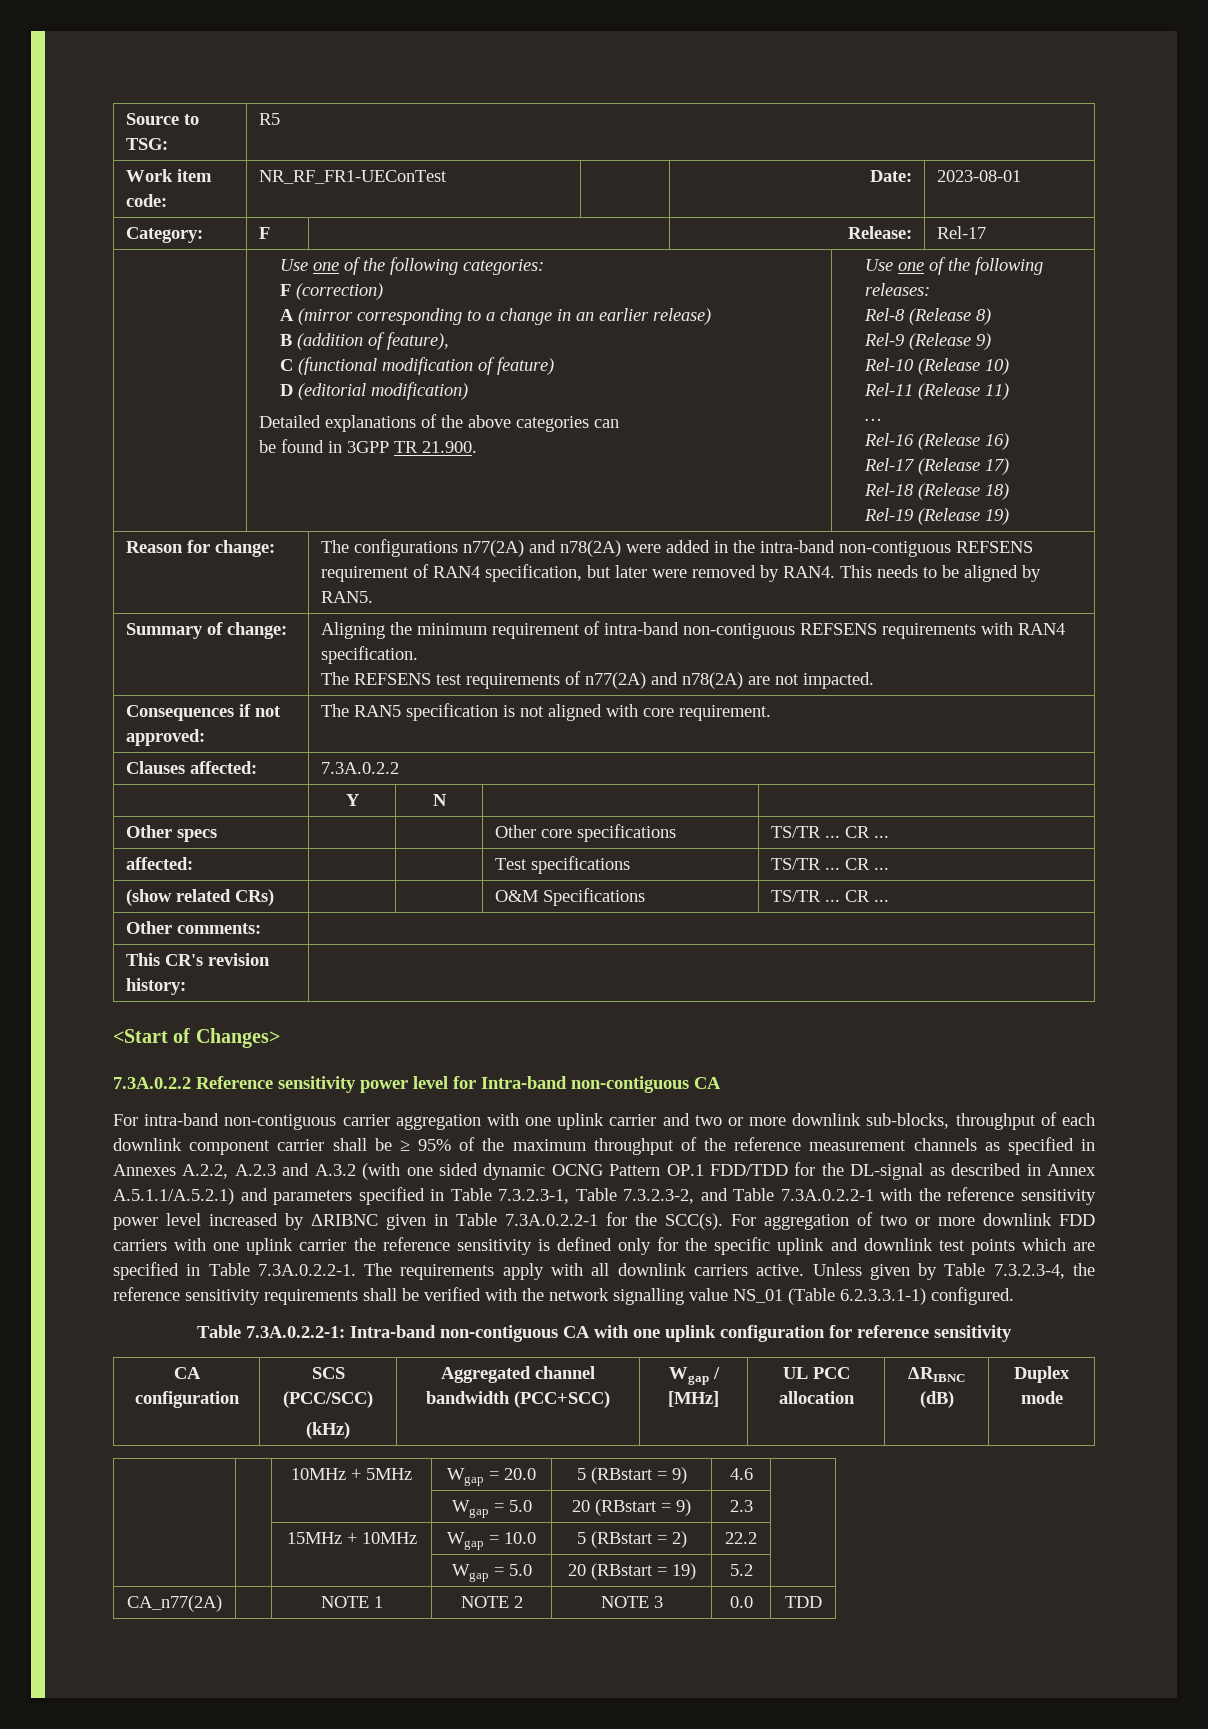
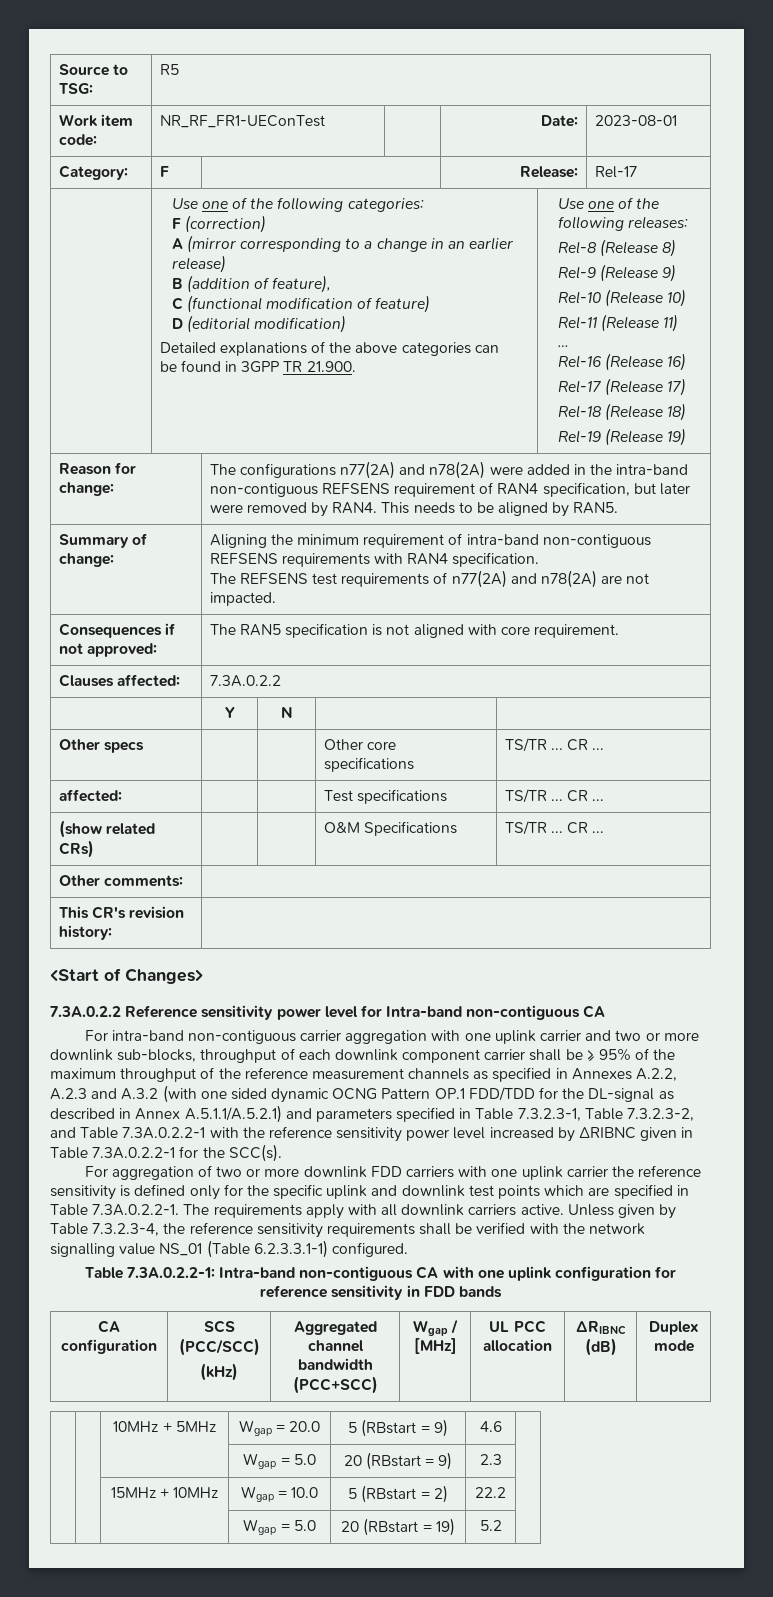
- For intra-band non-contiguous carrier aggregation with one uplink carrier and two or more downlink sub-blocks, throughput of each downlink component carrier shall be ≥ 95% of the maximum throughput of the reference measurement channels as specified in Annexes A.2.2, A.2.3 and A.3.2 (with one sided dynamic OCNG Pattern OP.1 FDD/TDD for the DL-signal as described in Annex A.5.1.1/A.5.2.1) and parameters specified in Table 7.3.2.3-1, Table 7.3.2.3-2, and Table 7.3A.0.2.2-1 with the reference sensitivity power level increased by ΔRIBNC given in Table 7.3A.0.2.2-1 for the SCC(s). For aggregation of two or more downlink FDD carriers with one uplink carrier the reference sensitivity is defined only for the specific uplink and downlink test points which are specified in Table 7.3A.0.2.2-1. The requirements apply with all downlink carriers active.
+ For intra-band non-contiguous carrier aggregation with one uplink carrier and two or more downlink sub-blocks, throughput of each downlink component carrier shall be ≥ 95% of the maximum throughput of the reference measurement channels as specified in Annexes A.2.2, A.2.3 and A.3.2 (with one sided dynamic OCNG Pattern OP.1 FDD/TDD for the DL-signal as described in Annex A.5.1.1/A.5.2.1) and parameters specified in Table 7.3.2.3-1, Table 7.3.2.3-2, and Table 7.3A.0.2.2-1 with the reference sensitivity power level increased by ΔRIBNC given in Table 7.3A.0.2.2-1 for the SCC(s).
+ For aggregation of two or more downlink FDD carriers with one uplink carrier the reference sensitivity is defined only for the specific uplink and downlink test points which are specified in Table 7.3A.0.2.2-1. The requirements apply with all downlink carriers active.
- Table 7.3A.0.2.2-1: Intra-band non-contiguous CA with one uplink configuration for reference sensitivity
+ Table 7.3A.0.2.2-1: Intra-band non-contiguous CA with one uplink configuration for reference sensitivity in FDD bands
- CA_n77(2A) | | NOTE 1 | NOTE 2 | NOTE 3 | 0.0 | TDD

